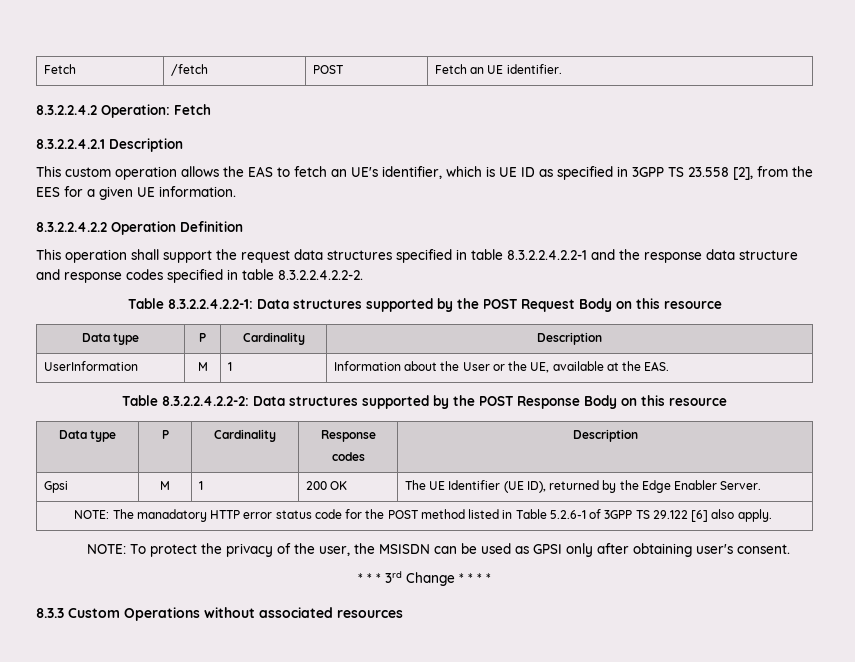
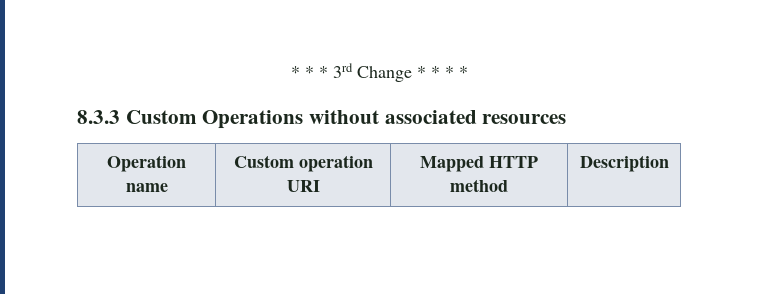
- Fetch | /fetch | POST | Fetch an UE identifier.
- 8.3.2.2.4.2 Operation: Fetch
- 8.3.2.2.4.2.1 Description
- This custom operation allows the EAS to fetch an UE's identifier, which is UE ID as specified in 3GPP TS 23.558 [2], from the EES for a given UE information.
- 8.3.2.2.4.2.2 Operation Definition
- This operation shall support the request data structures specified in table 8.3.2.2.4.2.2-1 and the response data structure and response codes specified in table 8.3.2.2.4.2.2-2.
- Table 8.3.2.2.4.2.2-1: Data structures supported by the POST Request Body on this resource
- Data type | P | Cardinality | Description
- UserInformation | M | 1 | Information about the User or the UE, available at the EAS.
- Table 8.3.2.2.4.2.2-2: Data structures supported by the POST Response Body on this resource
- Data type | P | Cardinality | Response
- codes | Description
- Gpsi | M | 1 | 200 OK | The UE Identifier (UE ID), returned by the Edge Enabler Server.
- NOTE: The manadatory HTTP error status code for the POST method listed in Table 5.2.6-1 of 3GPP TS 29.122 [6] also apply.
- NOTE: To protect the privacy of the user, the MSISDN can be used as GPSI only after obtaining user's consent.
+ Operation name | Custom operation URI | Mapped HTTP method | Description

